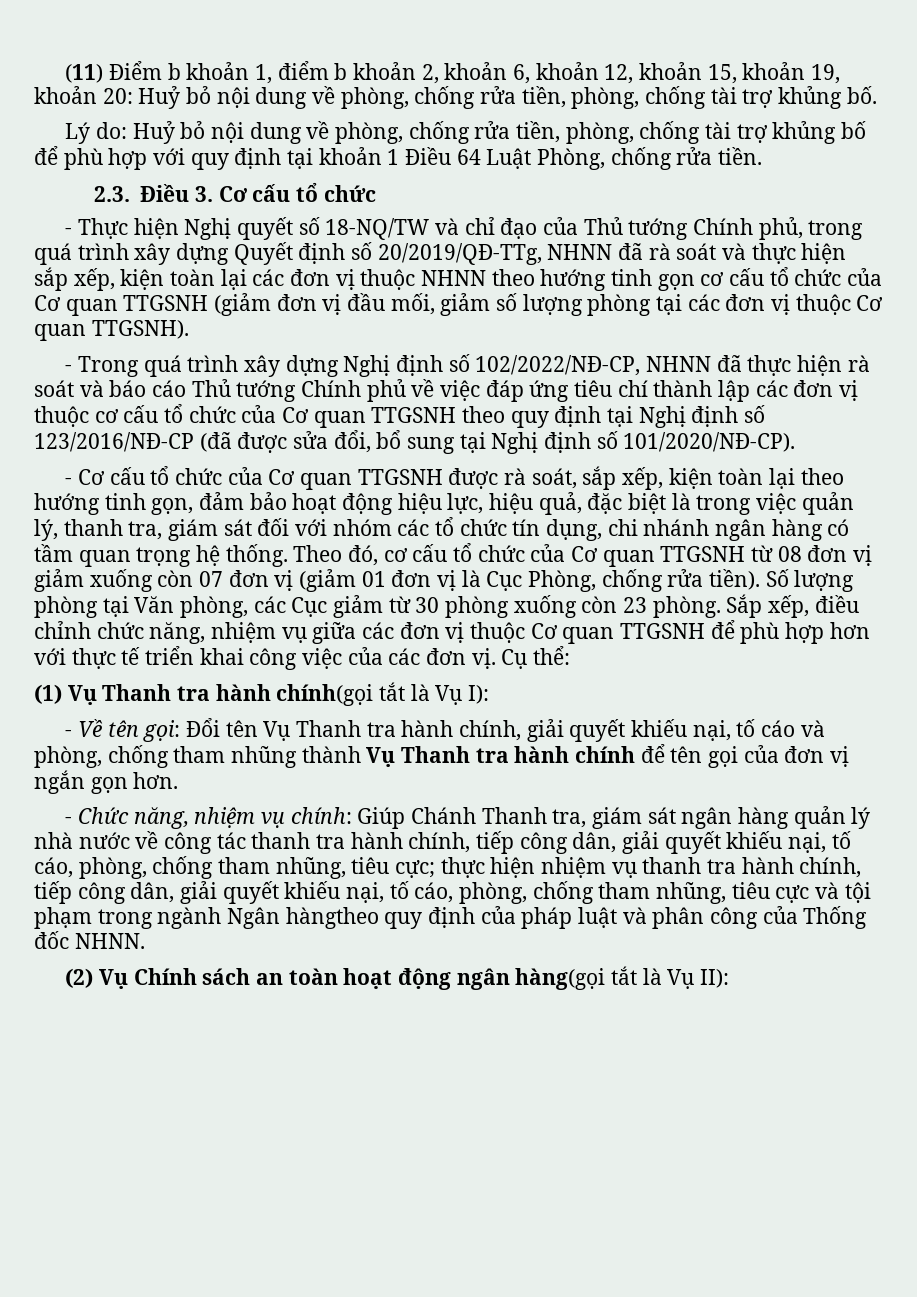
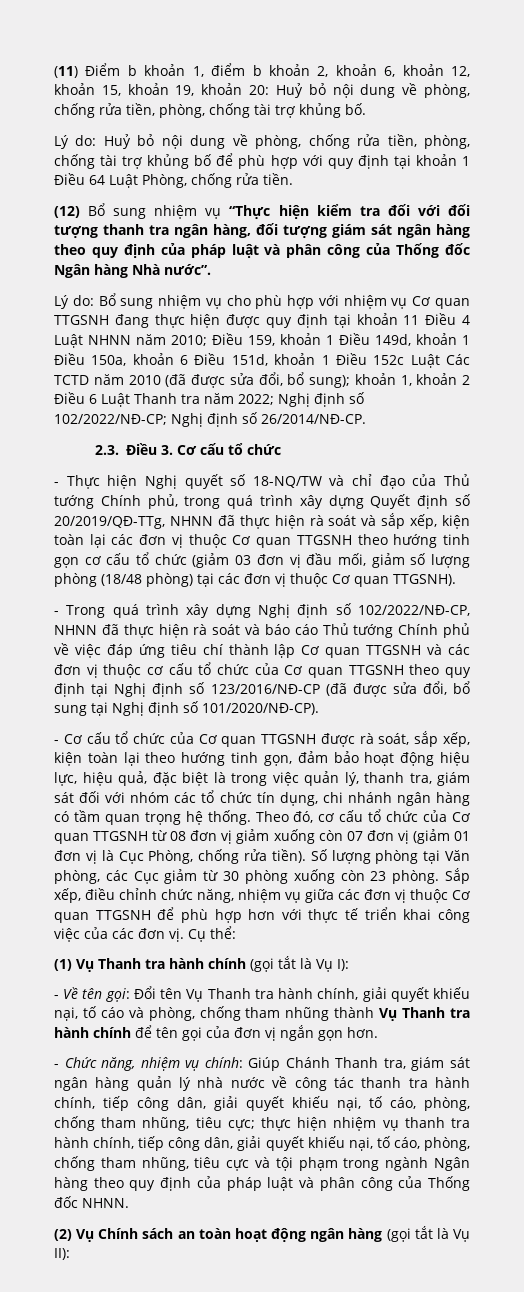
+ (12) Bổ sung nhiệm vụ “Thực hiện kiểm tra đối với đối tượng thanh tra ngân hàng, đối tượng giám sát ngân hàng theo quy định của pháp luật và phân công của Thống đốc Ngân hàng Nhà nước”.
+ Lý do: Bổ sung nhiệm vụ cho phù hợp với nhiệm vụ Cơ quan TTGSNH đang thực hiện được quy định tại khoản 11 Điều 4 Luật NHNN năm 2010; Điều 159, khoản 1 Điều 149d, khoản 1 Điều 150a, khoản 6 Điều 151d, khoản 1 Điều 152c Luật Các TCTD năm 2010 (đã được sửa đổi, bổ sung); khoản 1, khoản 2 Điều 6 Luật Thanh tra năm 2022; Nghị định số 102/2022/NĐ-CP; Nghị định số 26/2014/NĐ-CP.
- - Thực hiện Nghị quyết số 18-NQ/TW và chỉ đạo của Thủ tướng Chính phủ, trong quá trình xây dựng Quyết định số 20/2019/QĐ-TTg, NHNN đã rà soát và thực hiện sắp xếp, kiện toàn lại các đơn vị thuộc NHNN theo hướng tinh gọn cơ cấu tổ chức của Cơ quan TTGSNH (giảm đơn vị đầu mối, giảm số lượng phòng tại các đơn vị thuộc Cơ quan TTGSNH).
+ - Thực hiện Nghị quyết số 18-NQ/TW và chỉ đạo của Thủ tướng Chính phủ, trong quá trình xây dựng Quyết định số 20/2019/QĐ-TTg, NHNN đã thực hiện rà soát và sắp xếp, kiện toàn lại các đơn vị thuộc Cơ quan TTGSNH theo hướng tinh gọn cơ cấu tổ chức (giảm 03 đơn vị đầu mối, giảm số lượng phòng (18/48 phòng) tại các đơn vị thuộc Cơ quan TTGSNH).
- - Trong quá trình xây dựng Nghị định số 102/2022/NĐ-CP, NHNN đã thực hiện rà soát và báo cáo Thủ tướng Chính phủ về việc đáp ứng tiêu chí thành lập các đơn vị thuộc cơ cấu tổ chức của Cơ quan TTGSNH theo quy định tại Nghị định số 123/2016/NĐ-CP (đã được sửa đổi, bổ sung tại Nghị định số 101/2020/NĐ-CP).
+ - Trong quá trình xây dựng Nghị định số 102/2022/NĐ-CP, NHNN đã thực hiện rà soát và báo cáo Thủ tướng Chính phủ về việc đáp ứng tiêu chí thành lập Cơ quan TTGSNH và các đơn vị thuộc cơ cấu tổ chức của Cơ quan TTGSNH theo quy định tại Nghị định số 123/2016/NĐ-CP (đã được sửa đổi, bổ sung tại Nghị định số 101/2020/NĐ-CP).
- (1) Vụ Thanh tra hành chính(gọi tắt là Vụ I):
+ (1) Vụ Thanh tra hành chính (gọi tắt là Vụ I):
- thực hiện nhiệm vụ thanh tra hành chính, tiếp công dân, giải quyết khiếu nại, tố cáo, phòng, chống tham nhũng, tiêu cực và tội phạm trong ngành Ngân hàngtheo quy định của pháp luật và phân công của Thống đốc NHNN.
+ thực hiện nhiệm vụ thanh tra hành chính, tiếp công dân, giải quyết khiếu nại, tố cáo, phòng, chống tham nhũng, tiêu cực và tội phạm trong ngành Ngân hàng theo quy định của pháp luật và phân công của Thống đốc NHNN.
- (2) Vụ Chính sách an toàn hoạt động ngân hàng(gọi tắt là Vụ II):
+ (2) Vụ Chính sách an toàn hoạt động ngân hàng (gọi tắt là Vụ II):

